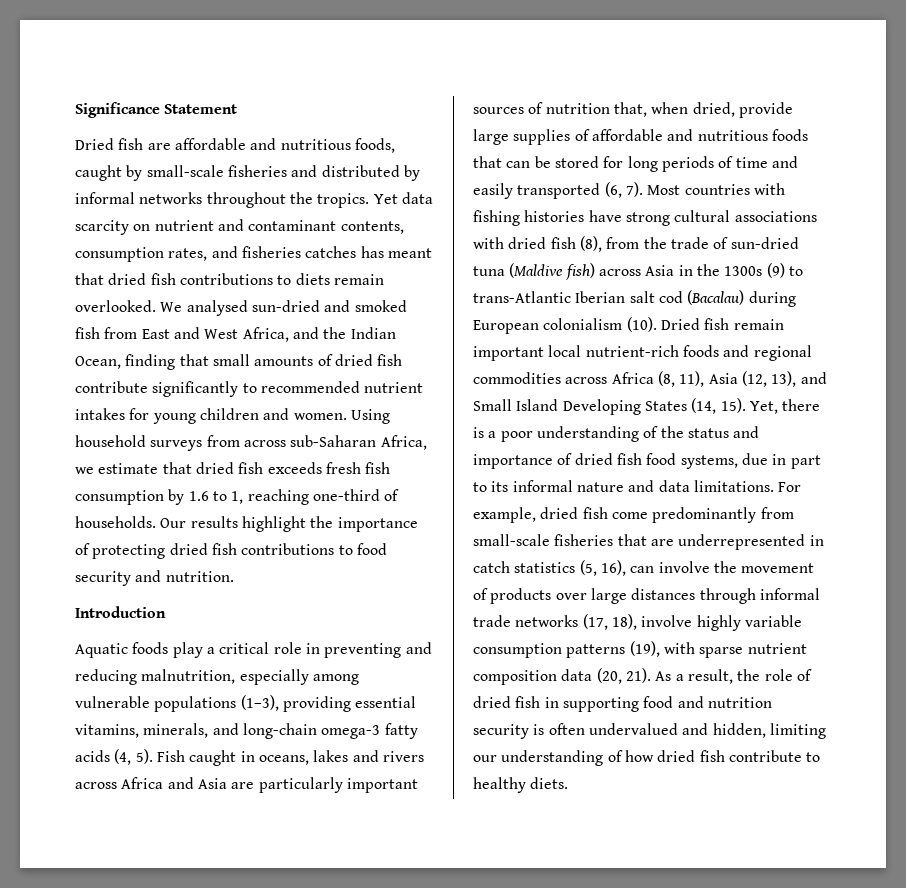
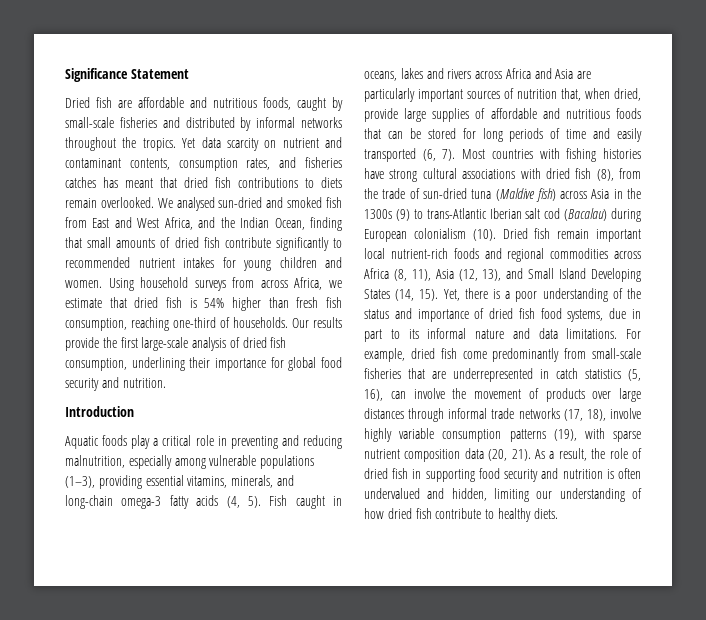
- Using household surveys from across sub-Saharan Africa, we estimate that dried fish exceeds fresh fish consumption by 1.6 to 1, reaching one-third of households.
+ Using household surveys from across Africa, we estimate that dried fish is 54% higher than fresh fish consumption, reaching one-third of households.
- Our results highlight the importance of protecting dried fish contributions to food security and nutrition.
+ Our results provide the first large-scale analysis of dried fish consumption, underlining their importance for global food security and nutrition.
- As a result, the role of dried fish in supporting food and nutrition security is often undervalued and hidden, limiting our understanding of how dried fish contribute to healthy diets.
+ As a result, the role of dried fish in supporting food security and nutrition is often undervalued and hidden, limiting our understanding of how dried fish contribute to healthy diets.

